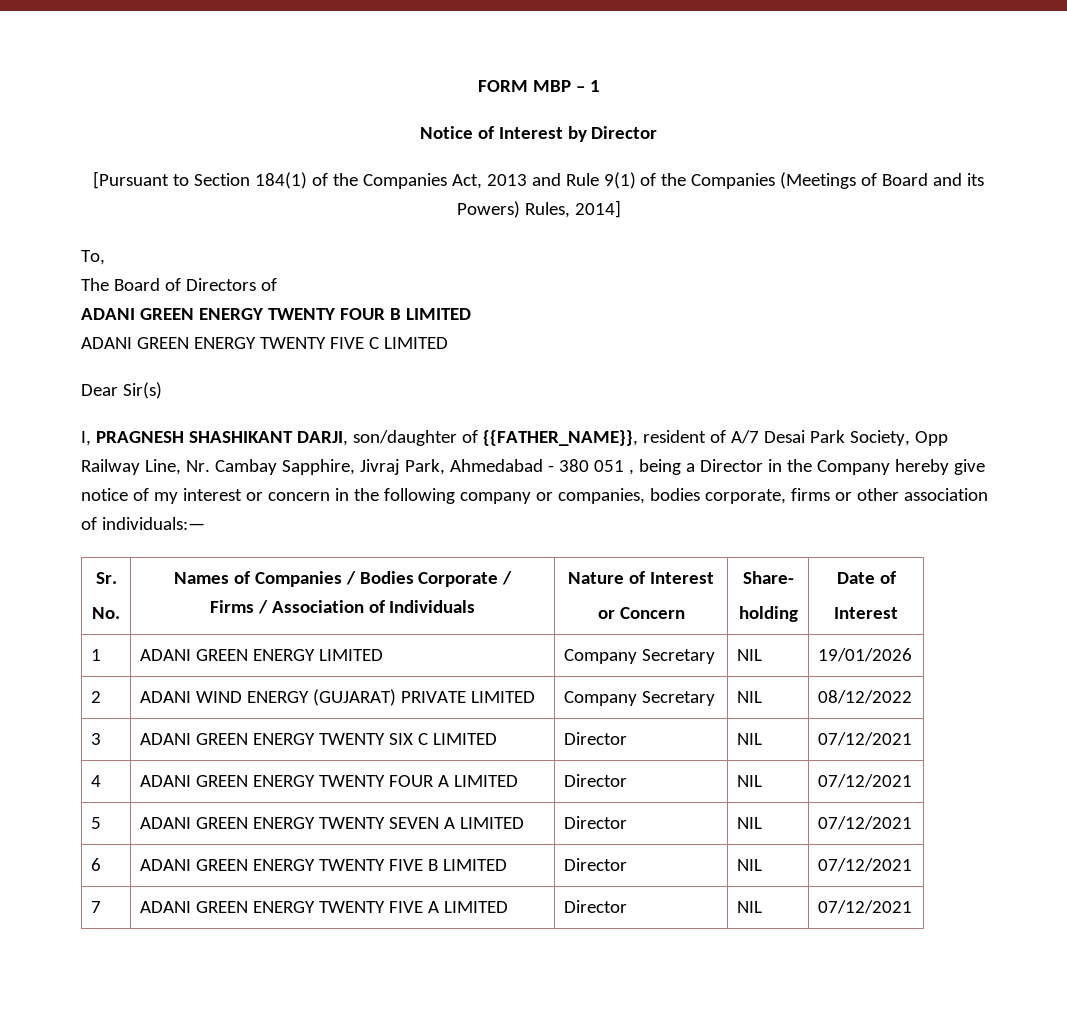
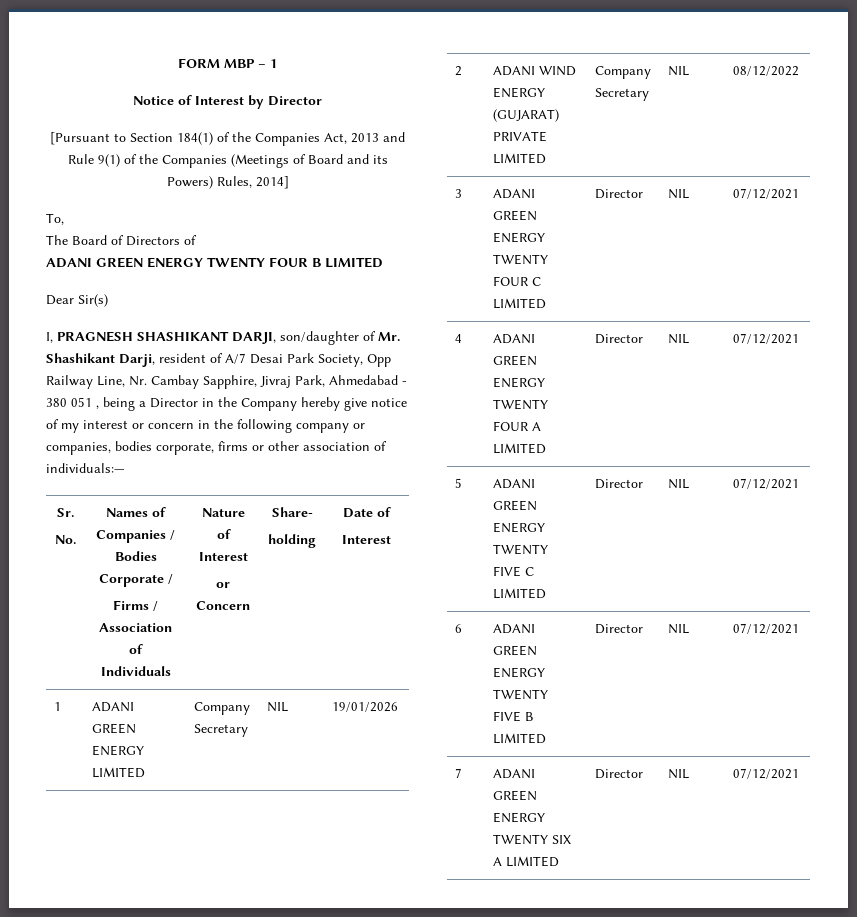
- ADANI GREEN ENERGY TWENTY FIVE C LIMITED
- I, PRAGNESH SHASHIKANT DARJI, son/daughter of {{FATHER_NAME}}, resident of A/7 Desai Park Society, Opp Railway Line, Nr. Cambay Sapphire, Jivraj Park, Ahmedabad - 380 051 , being a Director in the Company hereby give notice of my interest or concern in the following company or companies, bodies corporate, firms or other association of individuals:—
+ I, PRAGNESH SHASHIKANT DARJI, son/daughter of Mr. Shashikant Darji, resident of A/7 Desai Park Society, Opp Railway Line, Nr. Cambay Sapphire, Jivraj Park, Ahmedabad - 380 051 , being a Director in the Company hereby give notice of my interest or concern in the following company or companies, bodies corporate, firms or other association of individuals:—
- 3 | ADANI GREEN ENERGY TWENTY SIX C LIMITED | Director | NIL | 07/12/2021
+ 3 | ADANI GREEN ENERGY TWENTY FOUR C LIMITED | Director | NIL | 07/12/2021
- 5 | ADANI GREEN ENERGY TWENTY SEVEN A LIMITED | Director | NIL | 07/12/2021
+ 5 | ADANI GREEN ENERGY TWENTY FIVE C LIMITED | Director | NIL | 07/12/2021
- 7 | ADANI GREEN ENERGY TWENTY FIVE A LIMITED | Director | NIL | 07/12/2021
+ 7 | ADANI GREEN ENERGY TWENTY SIX A LIMITED | Director | NIL | 07/12/2021

